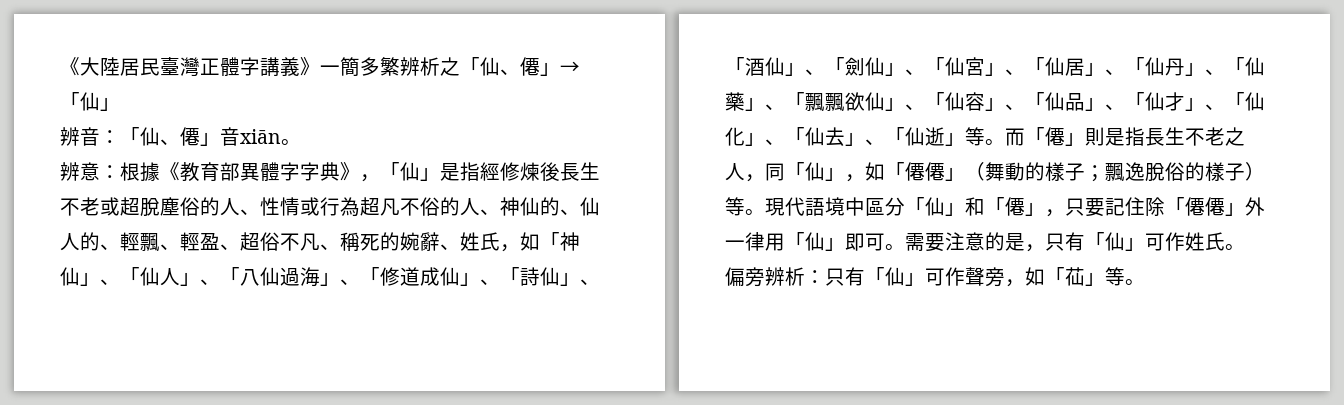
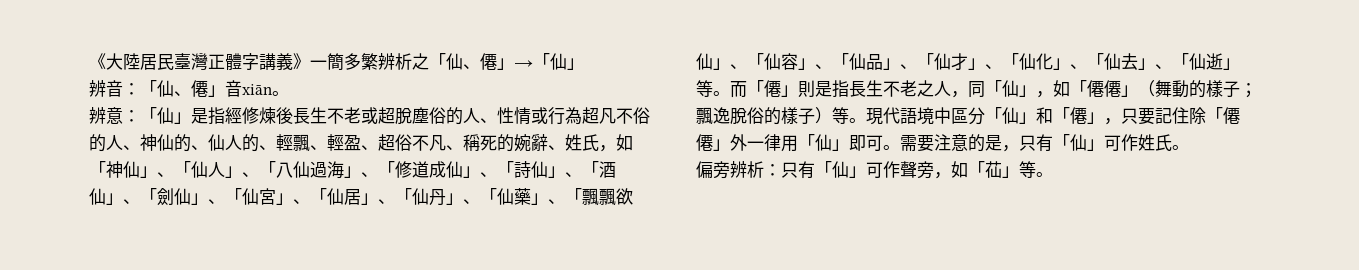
- 根據《教育部異體字字典》，「仙」是指經修煉後長生不老或超脫塵俗的人、性情或行為超凡不俗的人、神仙的、仙人的、輕飄、輕盈、超俗不凡、稱死的婉辭、姓氏，如「神仙」、「仙人」、「八仙過海」、「修道成仙」、「詩仙」、「酒仙」、「劍仙」、「仙宮」、「仙居」、「仙丹」、「仙藥」、「飄飄欲仙」、「仙容」、「仙品」、「仙才」、「仙化」、「仙去」、「仙逝」等。
+ 「仙」是指經修煉後長生不老或超脫塵俗的人、性情或行為超凡不俗的人、神仙的、仙人的、輕飄、輕盈、超俗不凡、稱死的婉辭、姓氏，如「神仙」、「仙人」、「八仙過海」、「修道成仙」、「詩仙」、「酒仙」、「劍仙」、「仙宮」、「仙居」、「仙丹」、「仙藥」、「飄飄欲仙」、「仙容」、「仙品」、「仙才」、「仙化」、「仙去」、「仙逝」等。

